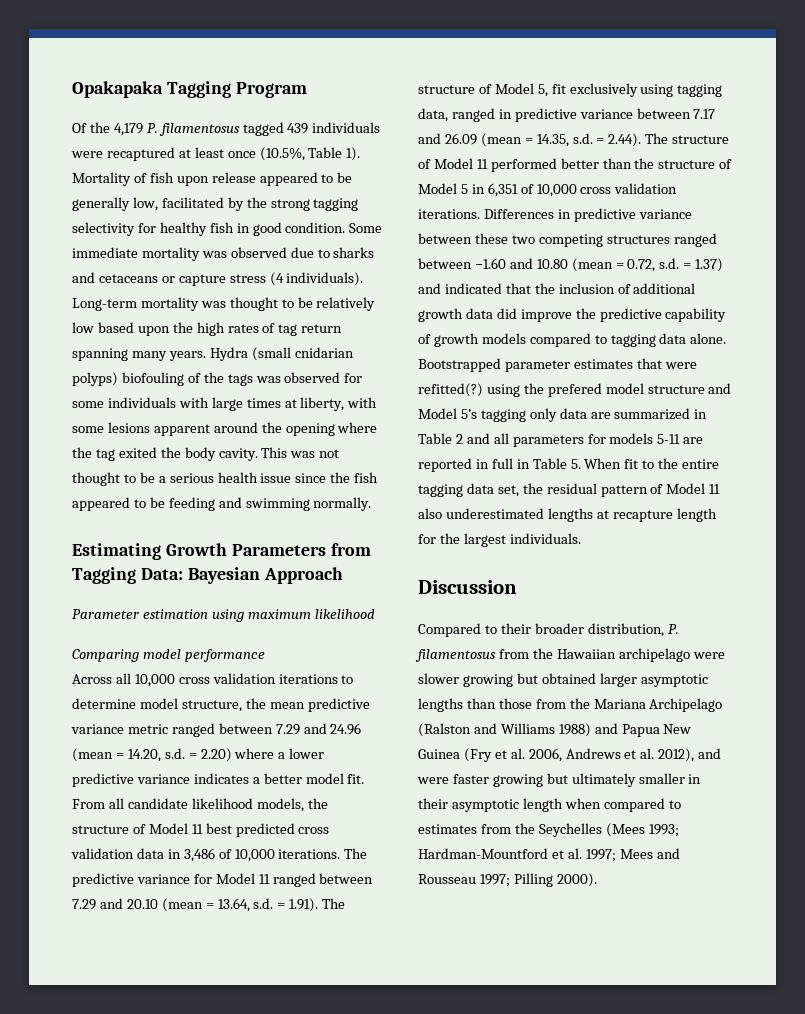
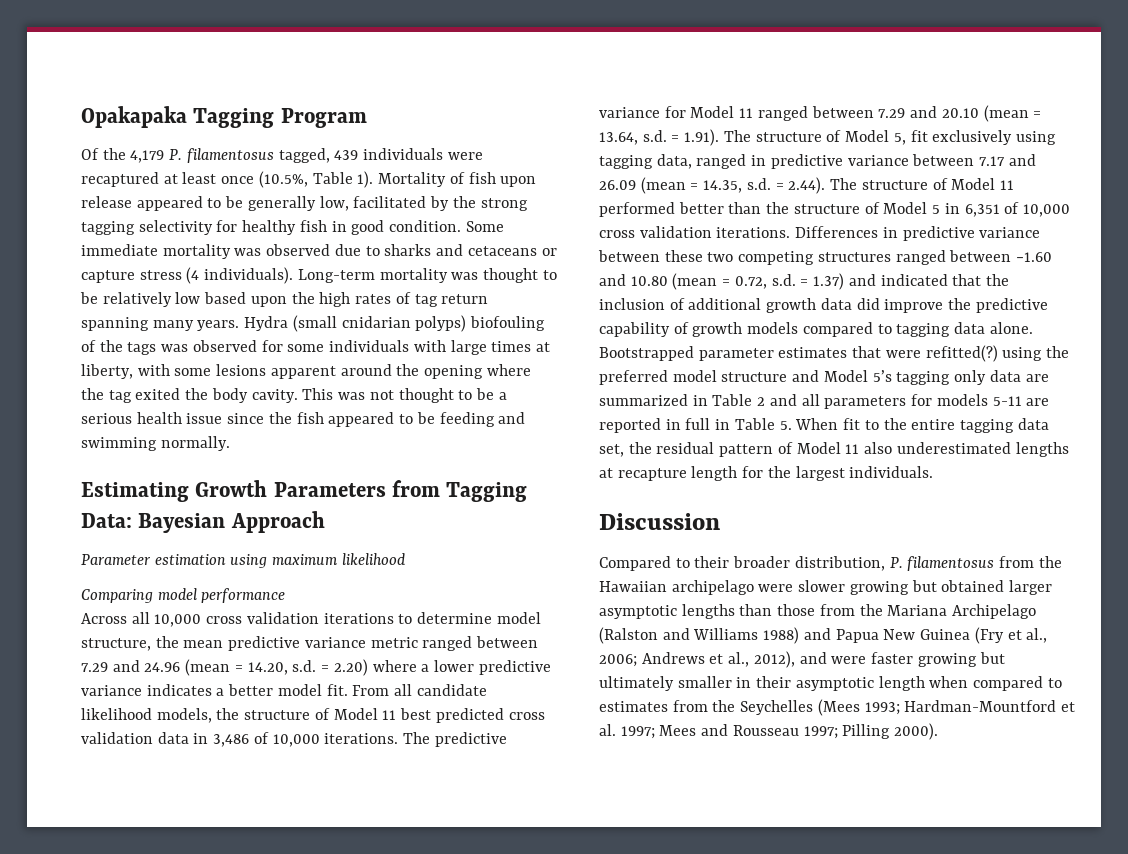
- Of the 4,179 P. filamentosus tagged 439 individuals were recaptured at least once (10.5%, Table 1).
+ Of the 4,179 P. filamentosus tagged, 439 individuals were recaptured at least once (10.5%, Table 1).
- Bootstrapped parameter estimates that were refitted(?) using the prefered model structure and Model 5’s tagging only data are summarized in Table 2 and all parameters for models 5-11 are reported in full in Table 5. When fit to the entire tagging data set, the residual pattern of Model 11 also underestimated lengths at recapture length for the largest individuals.
+ Bootstrapped parameter estimates that were refitted(?) using the preferred model structure and Model 5’s tagging only data are summarized in Table 2 and all parameters for models 5-11 are reported in full in Table 5. When fit to the entire tagging data set, the residual pattern of Model 11 also underestimated lengths at recapture length for the largest individuals.
- Compared to their broader distribution, P. filamentosus from the Hawaiian archipelago were slower growing but obtained larger asymptotic lengths than those from the Mariana Archipelago (Ralston and Williams 1988) and Papua New Guinea (Fry et al. 2006, Andrews et al. 2012), and were faster growing but ultimately smaller in their asymptotic length when compared to estimates from the Seychelles (Mees 1993;
+ Compared to their broader distribution, P. filamentosus from the Hawaiian archipelago were slower growing but obtained larger asymptotic lengths than those from the Mariana Archipelago (Ralston and Williams 1988) and Papua New Guinea (Fry et al., 2006; Andrews et al., 2012), and were faster growing but ultimately smaller in their asymptotic length when compared to estimates from the Seychelles (Mees 1993;

